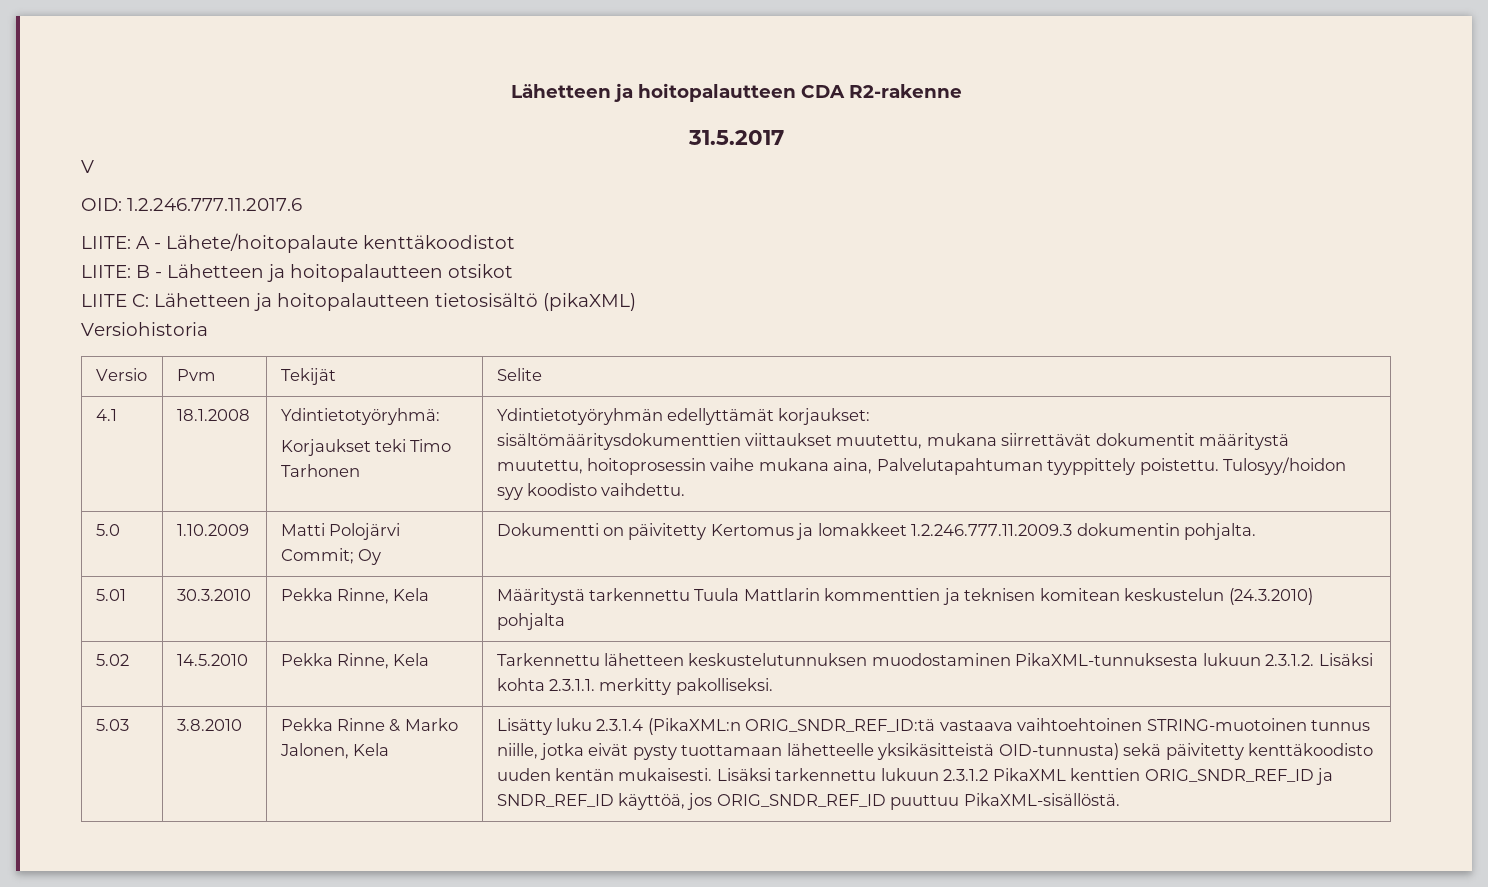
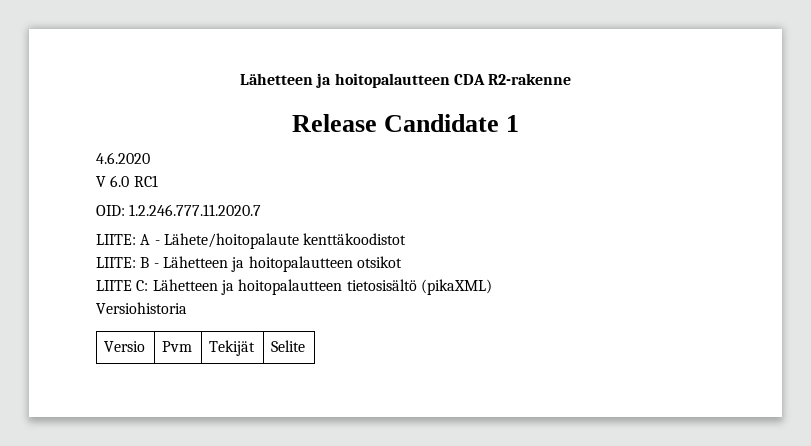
- 31.5.2017
+ Release Candidate 1
+ 4.6.2020
- V
+ V 6.0 RC1
- OID: 1.2.246.777.11.2017.6
+ OID: 1.2.246.777.11.2020.7
- 4.1 | 18.1.2008 | Ydintietotyöryhmä:
- Korjaukset teki Timo Tarhonen | Ydintietotyöryhmän edellyttämät korjaukset:
- sisältömääritysdokumenttien viittaukset muutettu, mukana siirrettävät dokumentit määritystä muutettu, hoitoprosessin vaihe mukana aina, Palvelutapahtuman tyyppittely poistettu. Tulosyy/hoidon syy koodisto vaihdettu.
- 5.0 | 1.10.2009 | Matti Polojärvi Commit; Oy | Dokumentti on päivitetty Kertomus ja lomakkeet 1.2.246.777.11.2009.3 dokumentin pohjalta.
- 5.01 | 30.3.2010 | Pekka Rinne, Kela | Määritystä tarkennettu Tuula Mattlarin kommenttien ja teknisen komitean keskustelun (24.3.2010) pohjalta
- 5.02 | 14.5.2010 | Pekka Rinne, Kela | Tarkennettu lähetteen keskustelutunnuksen muodostaminen PikaXML-tunnuksesta lukuun 2.3.1.2. Lisäksi kohta 2.3.1.1. merkitty pakolliseksi.
- 5.03 | 3.8.2010 | Pekka Rinne & Marko Jalonen, Kela | Lisätty luku 2.3.1.4 (PikaXML:n ORIG_SNDR_REF_ID:tä vastaava vaihtoehtoinen STRING-muotoinen tunnus niille, jotka eivät pysty tuottamaan lähetteelle yksikäsitteistä OID-tunnusta) sekä päivitetty kenttäkoodisto uuden kentän mukaisesti. Lisäksi tarkennettu lukuun 2.3.1.2 PikaXML kenttien ORIG_SNDR_REF_ID ja SNDR_REF_ID käyttöä, jos ORIG_SNDR_REF_ID puuttuu PikaXML-sisällöstä.

